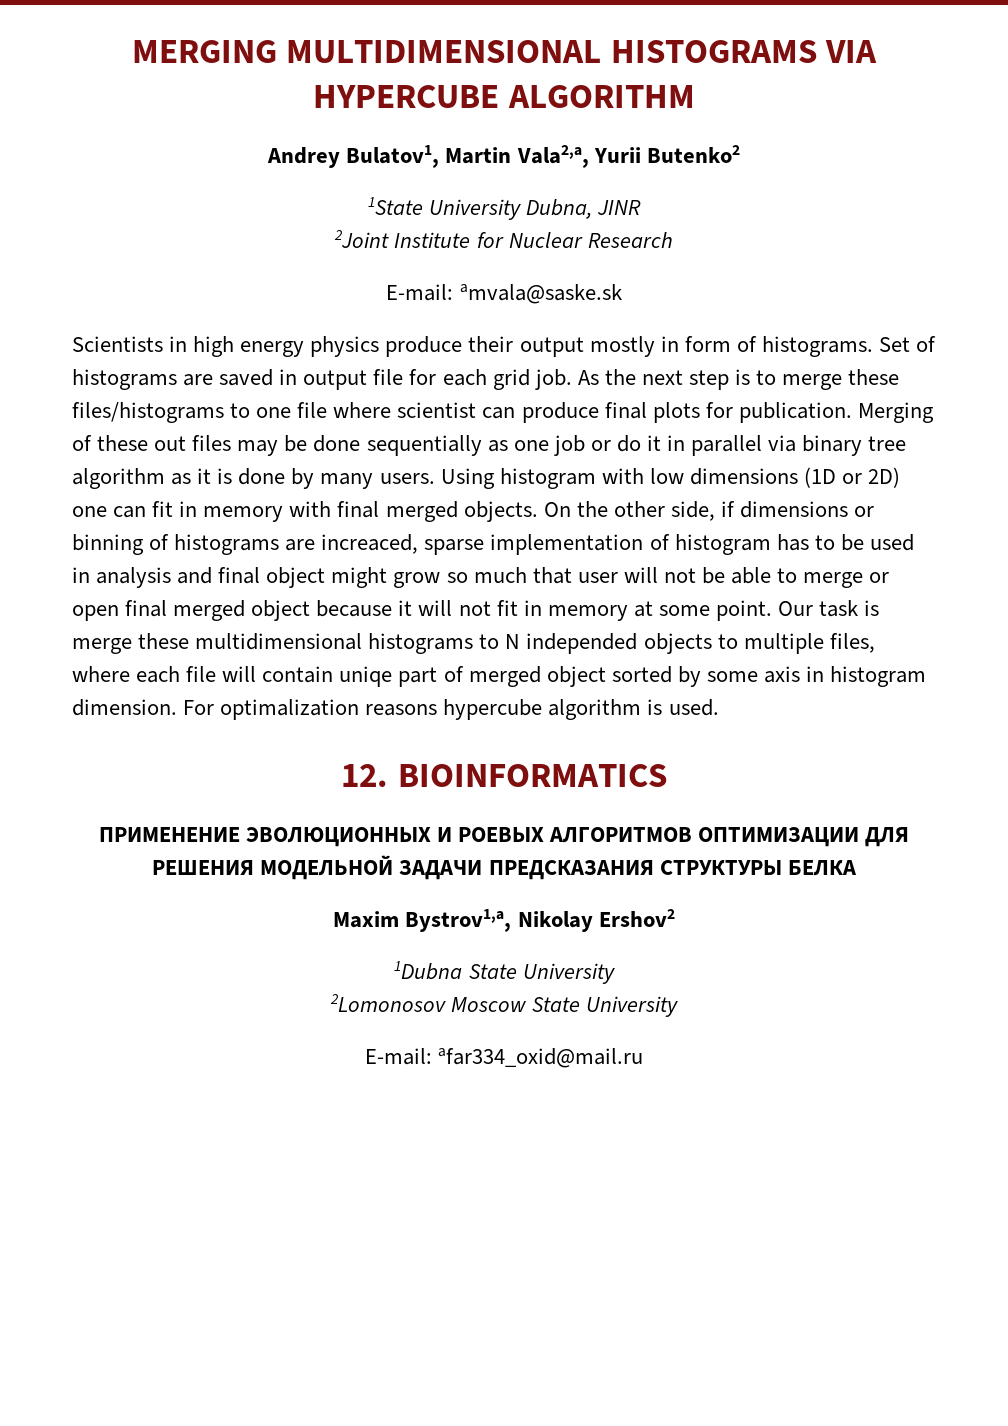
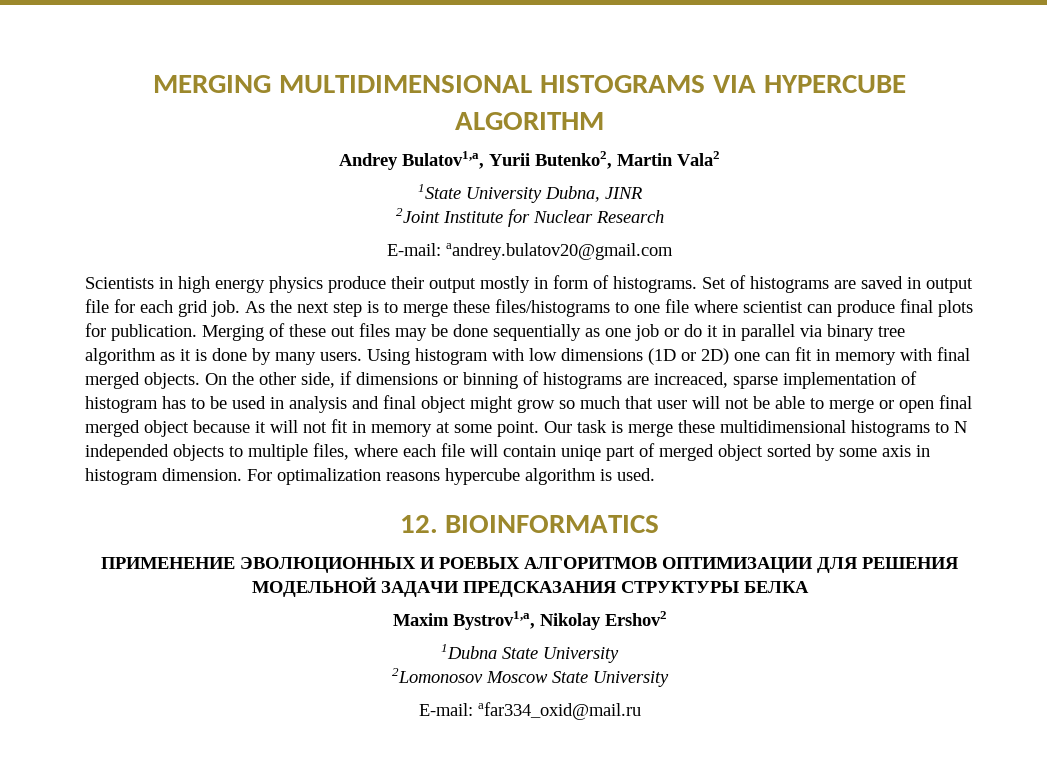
- Andrey Bulatov1, Martin Vala2,a, Yurii Butenko2
+ Andrey Bulatov1,a, Yurii Butenko2, Martin Vala2
- E-mail: amvala@saske.sk
+ E-mail: aandrey.bulatov20@gmail.com

